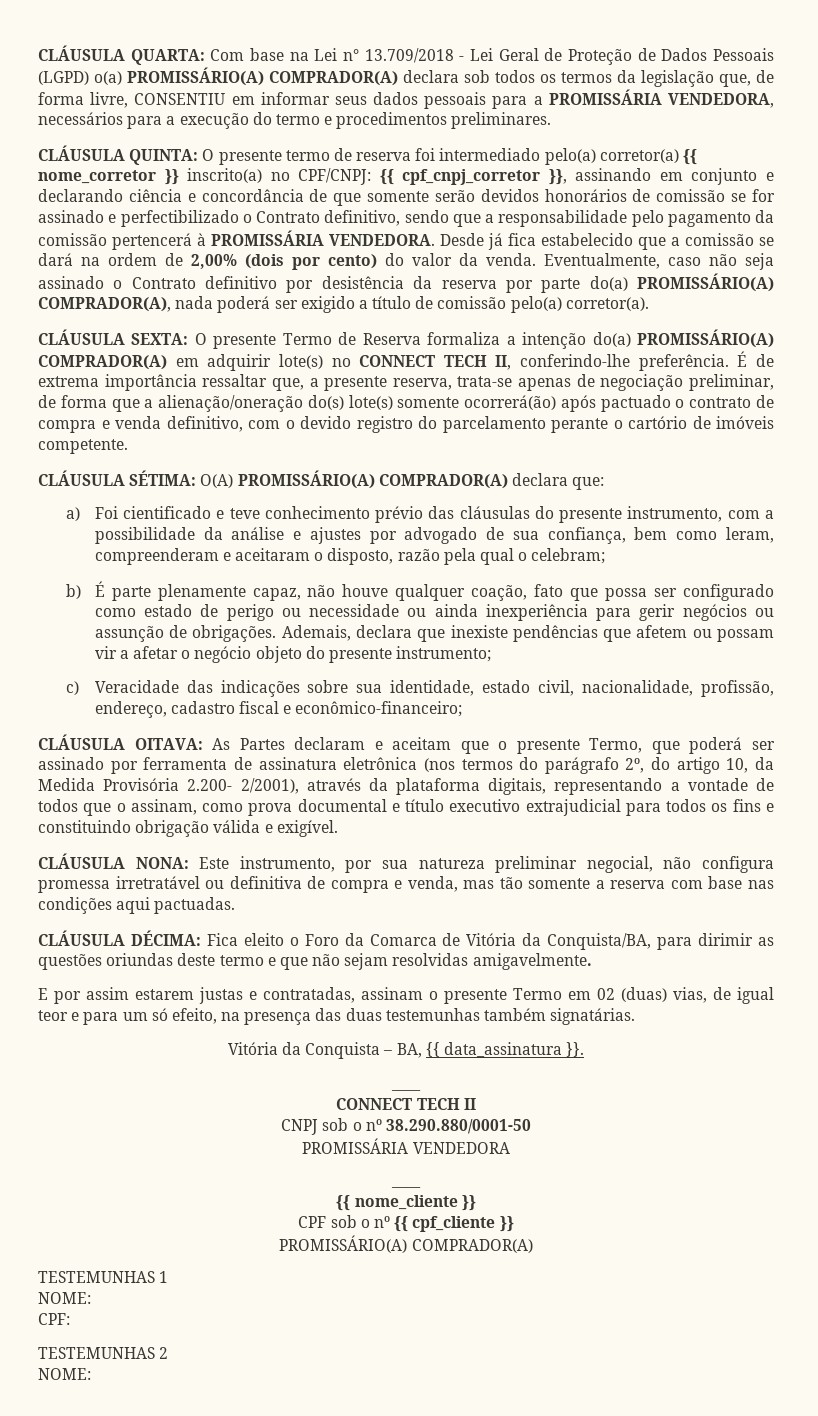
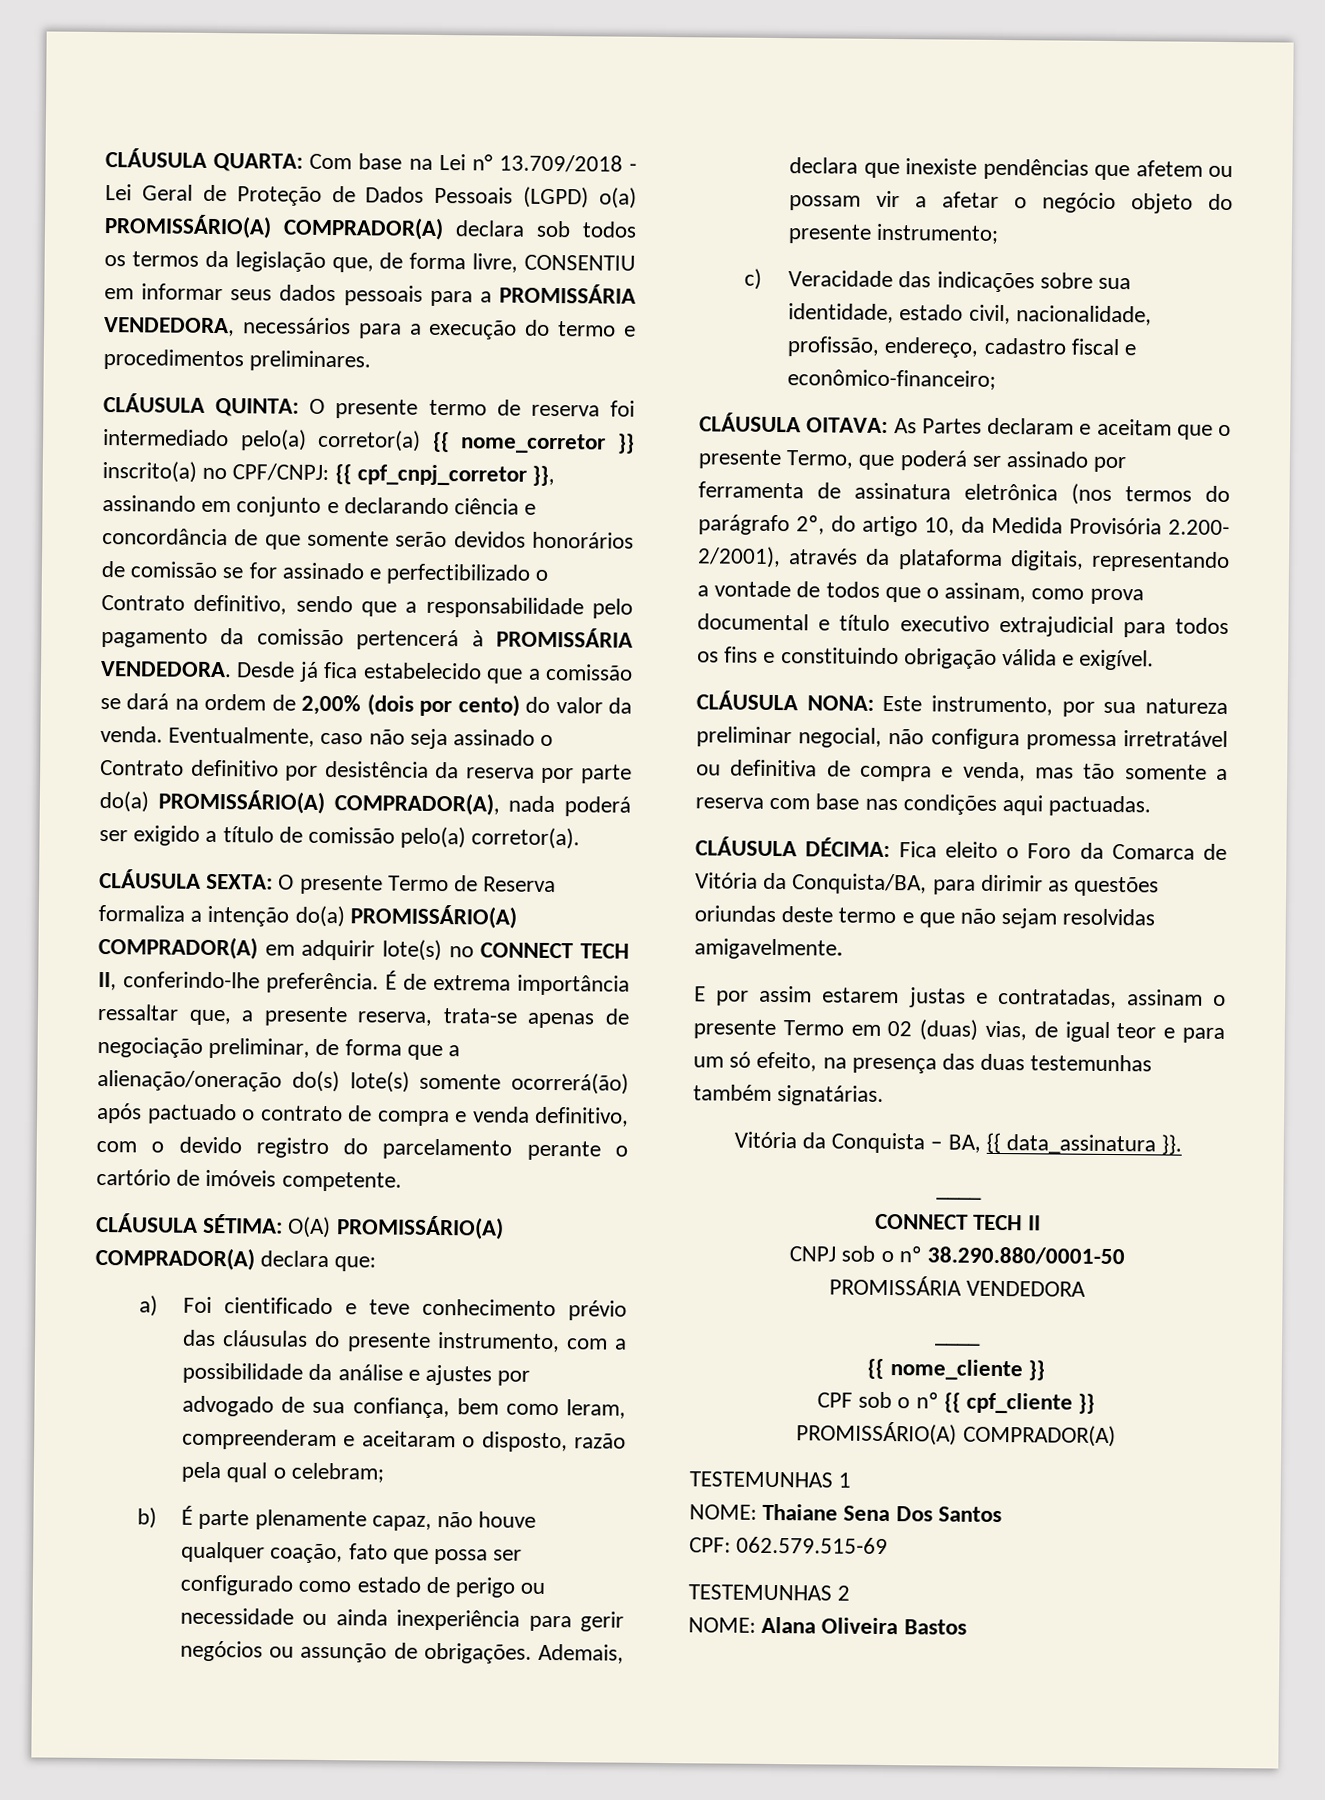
  TESTEMUNHAS 1
- NOME:
+ NOME: Thaiane Sena Dos Santos
- CPF:
+ CPF: 062.579.515-69
  TESTEMUNHAS 2
- NOME:
+ NOME: Alana Oliveira Bastos

